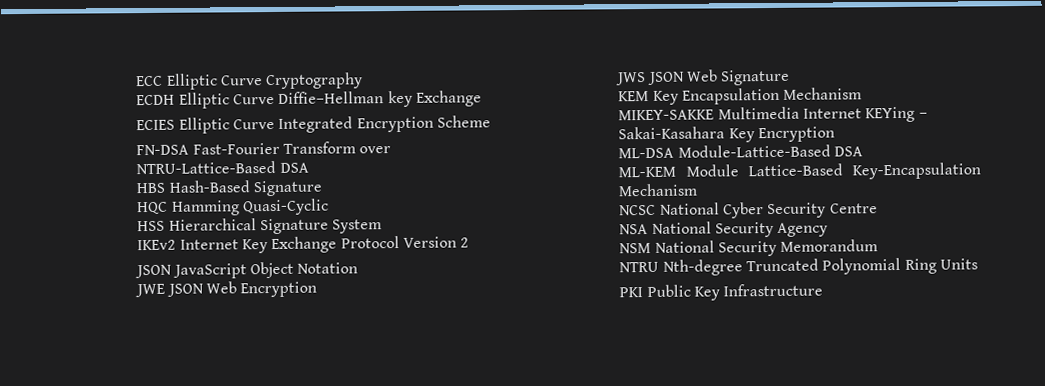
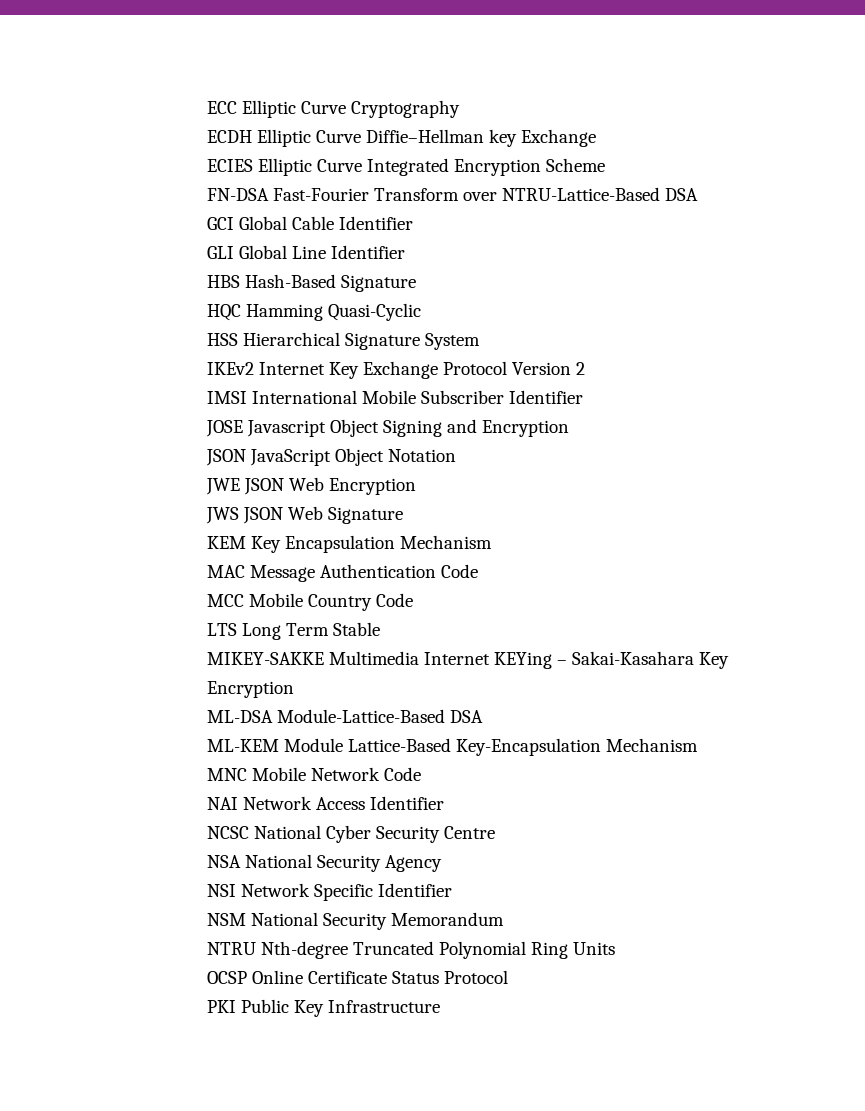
+ GCI Global Cable Identifier
+ GLI Global Line Identifier
+ IMSI International Mobile Subscriber Identifier
+ JOSE Javascript Object Signing and Encryption
+ MAC Message Authentication Code
+ MCC Mobile Country Code
+ LTS Long Term Stable
+ MNC Mobile Network Code
+ NAI Network Access Identifier
+ NSI Network Specific Identifier
+ OCSP Online Certificate Status Protocol

